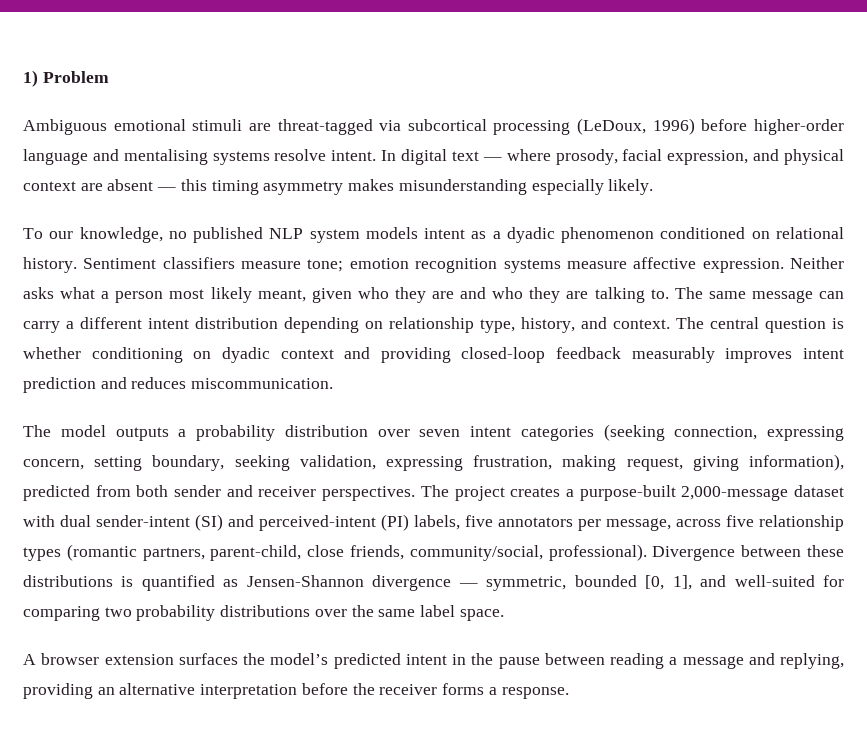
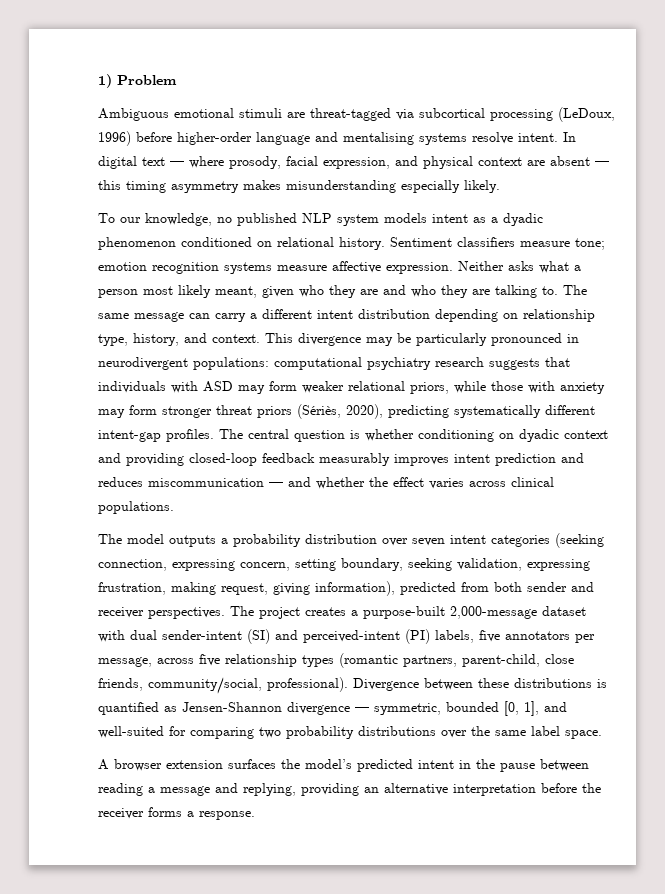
+ This divergence may be particularly pronounced in neurodivergent populations: computational psychiatry research suggests that individuals with ASD may form weaker relational priors, while those with anxiety may form stronger threat priors (Sériès, 2020), predicting systematically different intent-gap profiles.
- The central question is whether conditioning on dyadic context and providing closed-loop feedback measurably improves intent prediction and reduces miscommunication.
+ The central question is whether conditioning on dyadic context and providing closed-loop feedback measurably improves intent prediction and reduces miscommunication — and whether the effect varies across clinical populations.

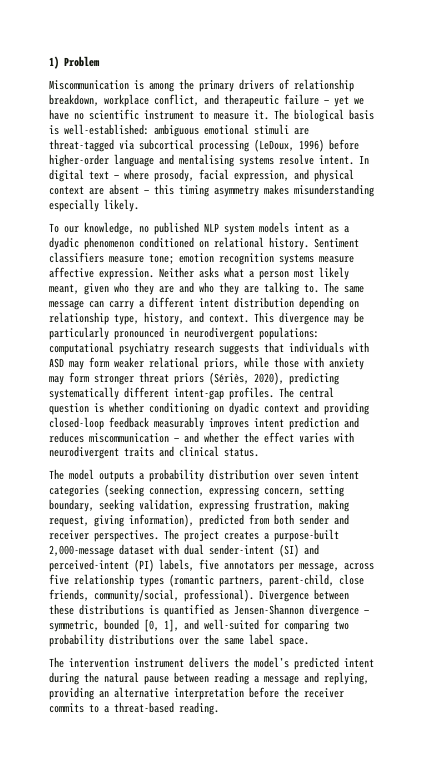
- Ambiguous emotional stimuli are threat-tagged via subcortical processing (LeDoux, 1996) before higher-order language and mentalising systems resolve intent.
+ Miscommunication is among the primary drivers of relationship breakdown, workplace conflict, and therapeutic failure — yet we have no scientific instrument to measure it. The biological basis is well-established: ambiguous emotional stimuli are threat-tagged via subcortical processing (LeDoux, 1996) before higher-order language and mentalising systems resolve intent.
- The central question is whether conditioning on dyadic context and providing closed-loop feedback measurably improves intent prediction and reduces miscommunication — and whether the effect varies across clinical populations.
+ The central question is whether conditioning on dyadic context and providing closed-loop feedback measurably improves intent prediction and reduces miscommunication — and whether the effect varies with neurodivergent traits and clinical status.
- A browser extension surfaces the model’s predicted intent in the pause between reading a message and replying, providing an alternative interpretation before the receiver forms a response.
+ The intervention instrument delivers the model’s predicted intent during the natural pause between reading a message and replying, providing an alternative interpretation before the receiver commits to a threat-based reading.

